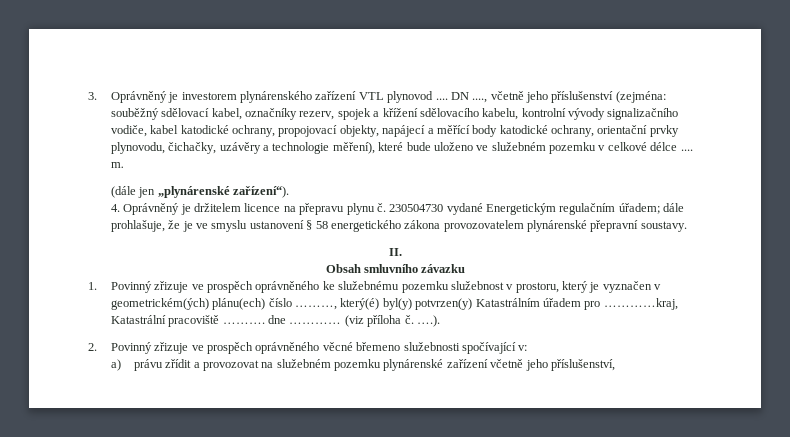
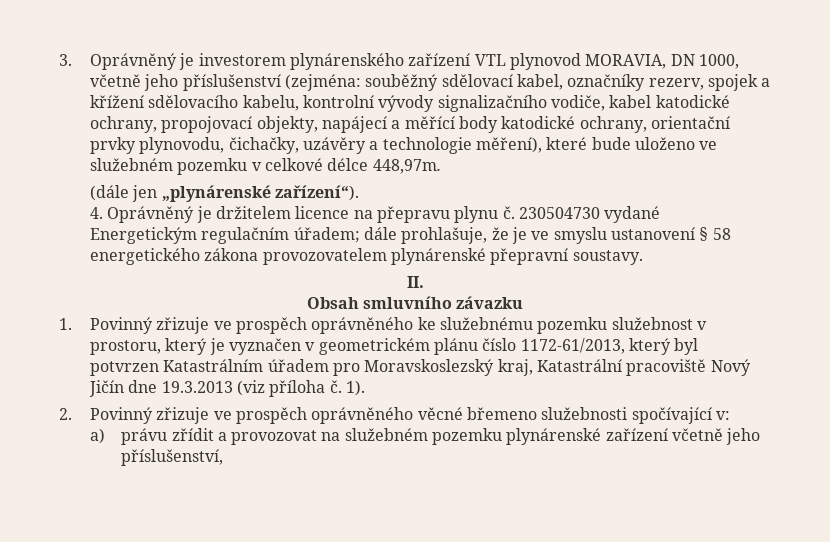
- 3. Oprávněný je investorem plynárenského zařízení VTL plynovod .... DN ...., včetně jeho příslušenství (zejména: souběžný sdělovací kabel, označníky rezerv, spojek a křížení sdělovacího kabelu, kontrolní vývody signalizačního vodiče, kabel katodické ochrany, propojovací objekty, napájecí a měřící body katodické ochrany, orientační prvky plynovodu, čichačky, uzávěry a technologie měření), které bude uloženo ve služebném pozemku v celkové délce .... m.
+ 3. Oprávněný je investorem plynárenského zařízení VTL plynovod MORAVIA, DN 1000, včetně jeho příslušenství (zejména: souběžný sdělovací kabel, označníky rezerv, spojek a křížení sdělovacího kabelu, kontrolní vývody signalizačního vodiče, kabel katodické ochrany, propojovací objekty, napájecí a měřící body katodické ochrany, orientační prvky plynovodu, čichačky, uzávěry a technologie měření), které bude uloženo ve služebném pozemku v celkové délce 448,97m.
- 1. Povinný zřizuje ve prospěch oprávněného ke služebnému pozemku služebnost v prostoru, který je vyznačen v geometrickém(ých) plánu(ech) číslo ………, který(é) byl(y) potvrzen(y) Katastrálním úřadem pro …………kraj, Katastrální pracoviště ………. dne ………… (viz příloha č.
+ 1. Povinný zřizuje ve prospěch oprávněného ke služebnému pozemku služebnost v prostoru, který je vyznačen v geometrickém plánu číslo 1172-61/2013, který byl potvrzen Katastrálním úřadem pro Moravskoslezský kraj, Katastrální pracoviště Nový Jičín dne 19.3.2013 (viz příloha č.
- ….).
+ 1).

